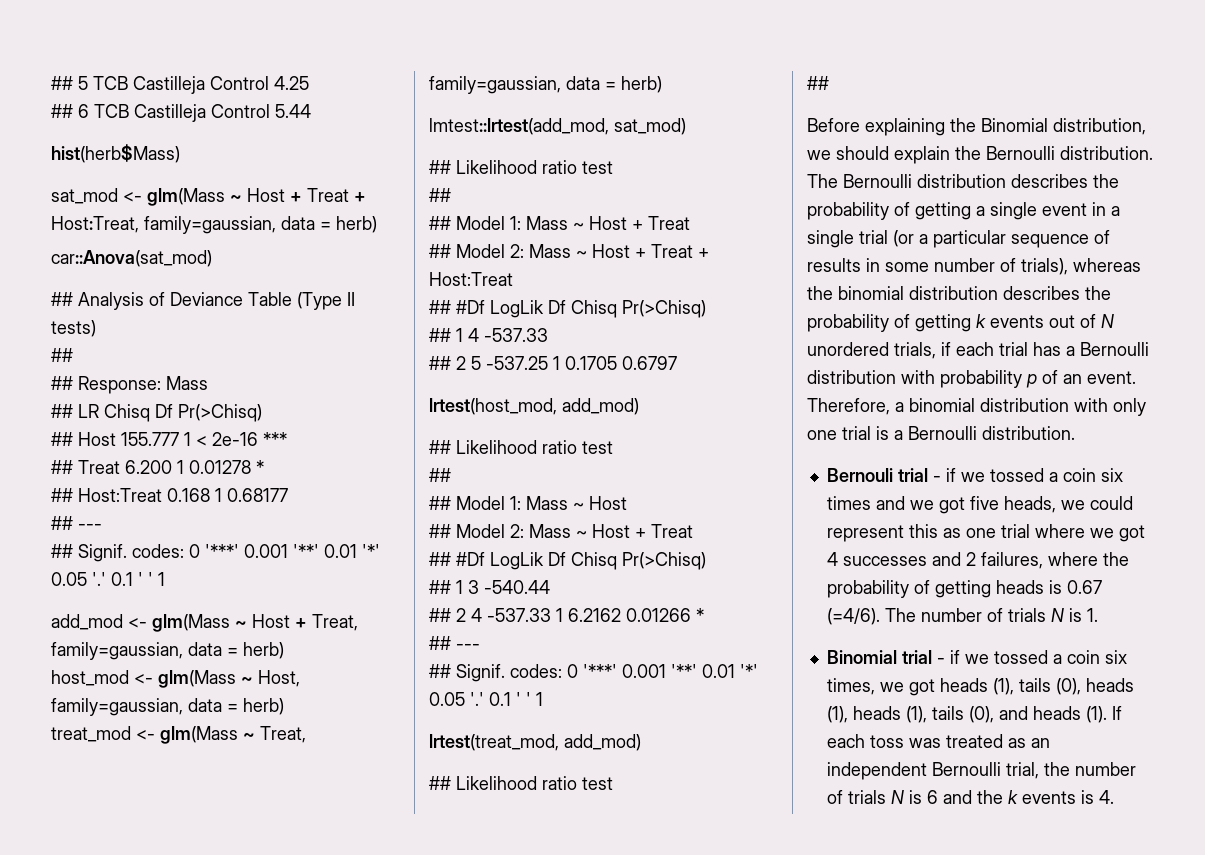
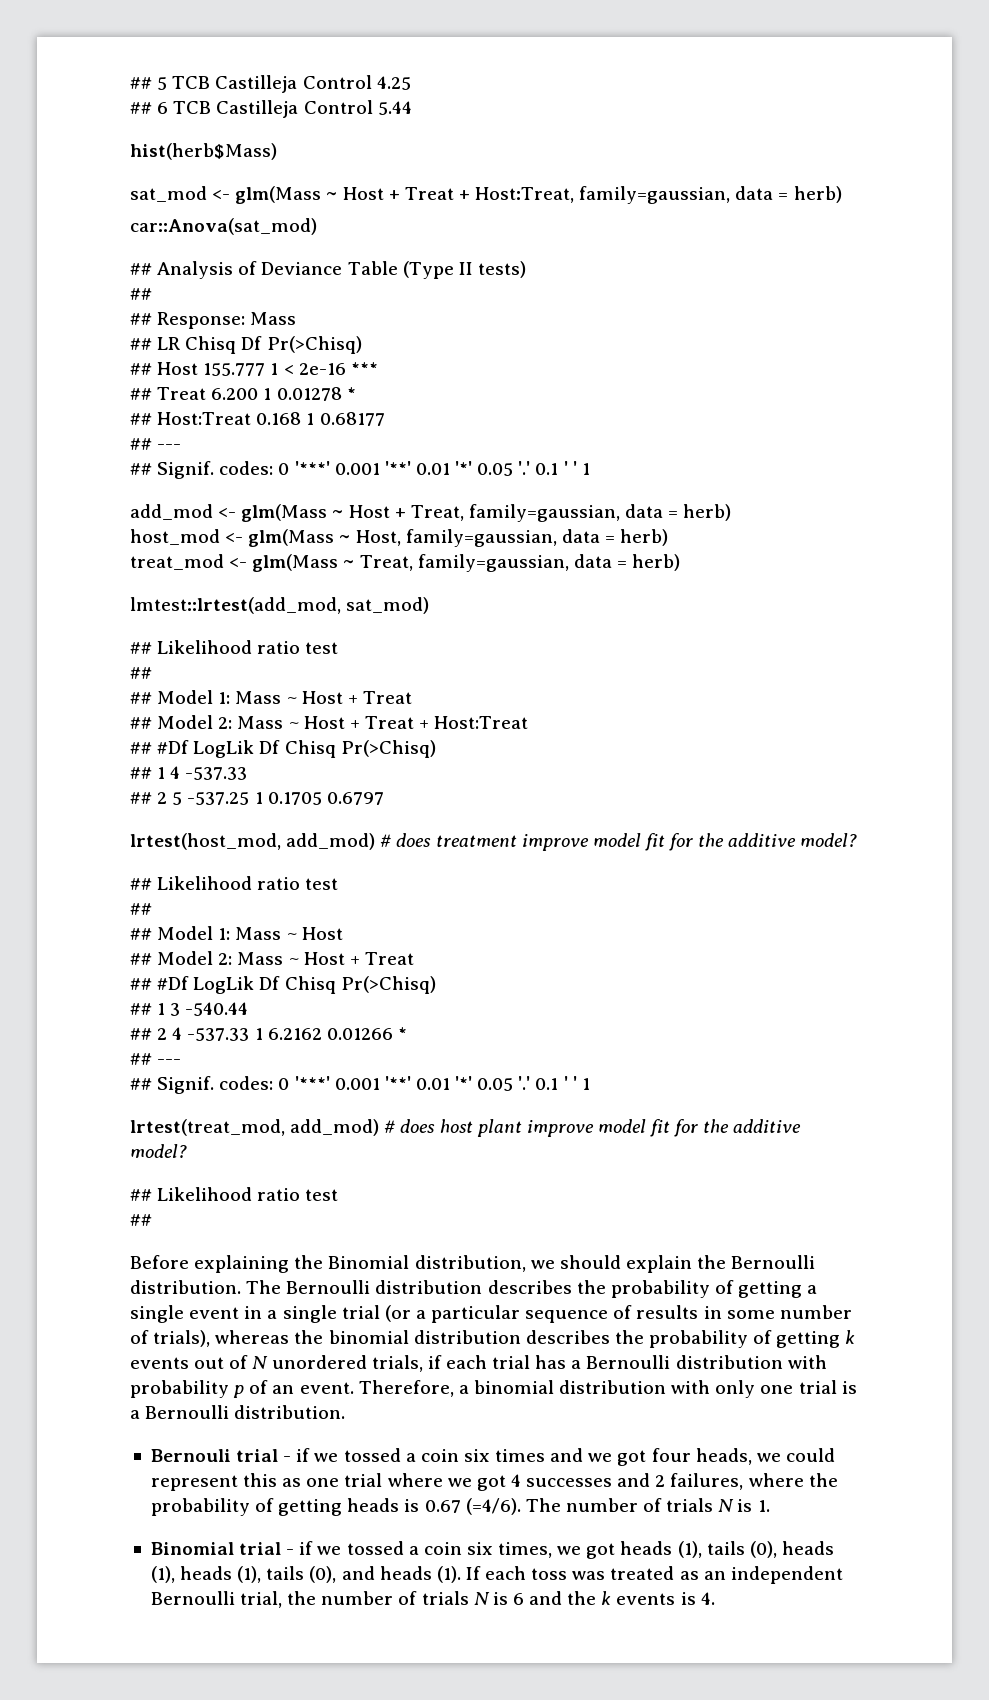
- lrtest(host_mod, add_mod)
+ lrtest(host_mod, add_mod) # does treatment improve model fit for the additive model?
- lrtest(treat_mod, add_mod)
+ lrtest(treat_mod, add_mod) # does host plant improve model fit for the additive model?
- Bernouli trial - if we tossed a coin six times and we got five heads, we could represent this as one trial where we got 4 successes and 2 failures, where the probability of getting heads is 0.67 (=4/6).
+ Bernouli trial - if we tossed a coin six times and we got four heads, we could represent this as one trial where we got 4 successes and 2 failures, where the probability of getting heads is 0.67 (=4/6).

